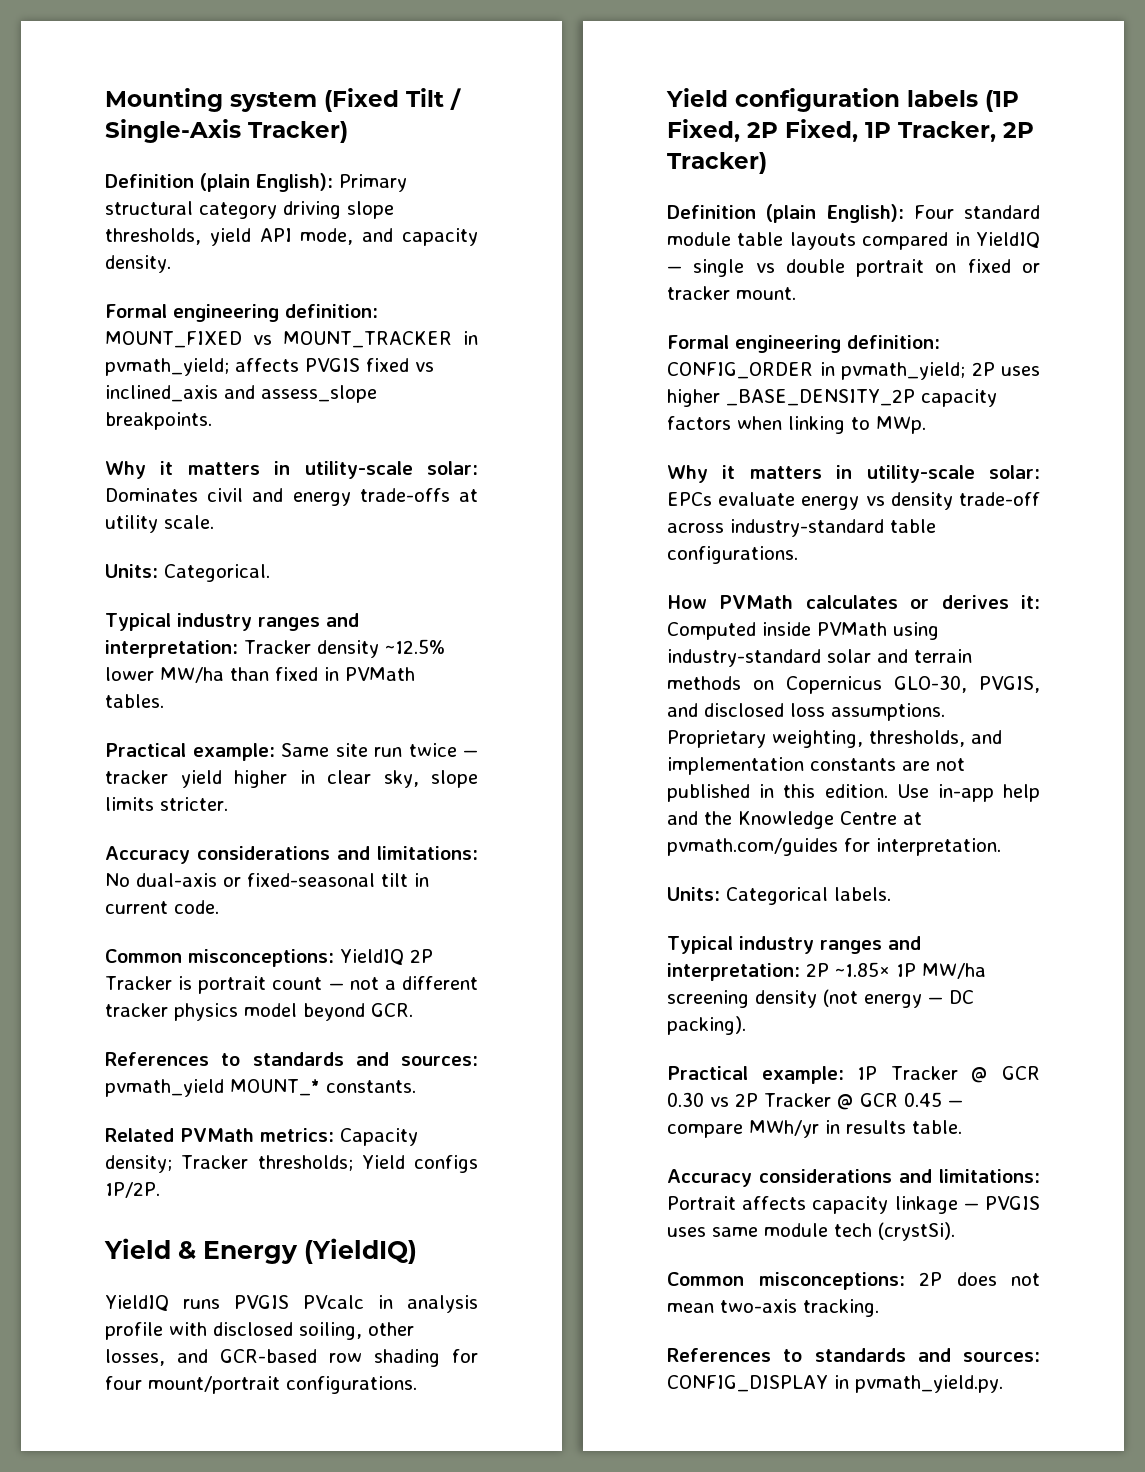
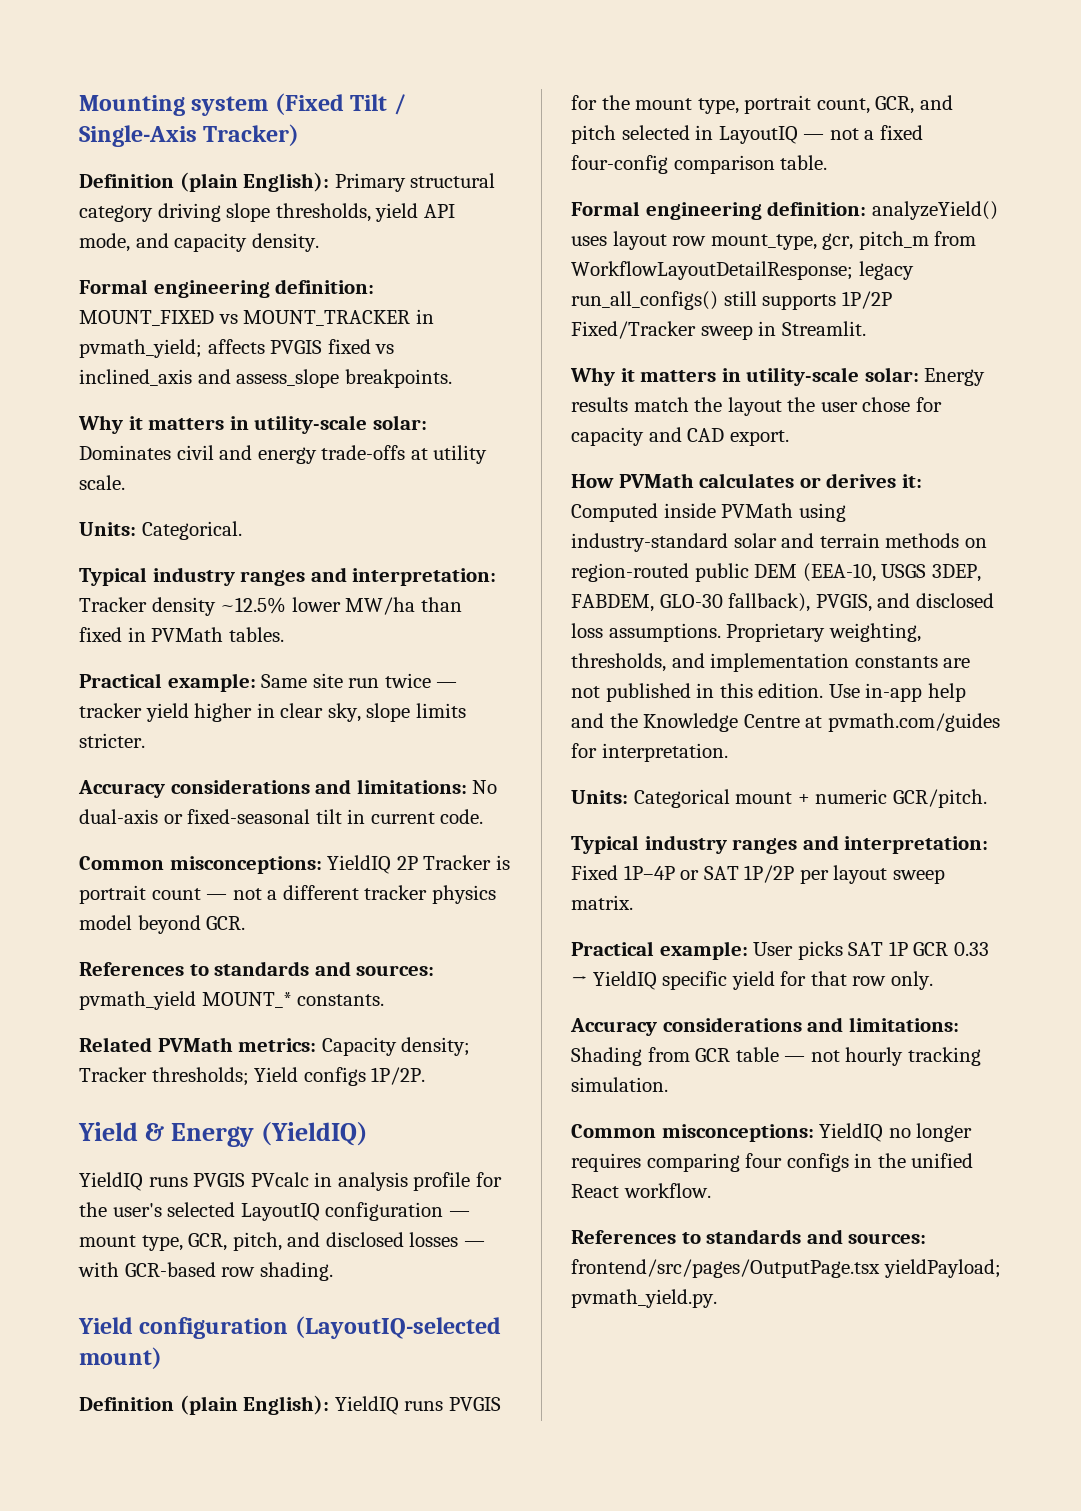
- YieldIQ runs PVGIS PVcalc in analysis profile with disclosed soiling, other losses, and GCR-based row shading for four mount/portrait configurations.
- Yield configuration labels (1P Fixed, 2P Fixed, 1P Tracker, 2P Tracker)
- Definition (plain English): Four standard module table layouts compared in YieldIQ — single vs double portrait on fixed or tracker mount.
- Formal engineering definition: CONFIG_ORDER in pvmath_yield; 2P uses higher _BASE_DENSITY_2P capacity factors when linking to MWp.
- Why it matters in utility-scale solar: EPCs evaluate energy vs density trade-off across industry-standard table configurations.
+ YieldIQ runs PVGIS PVcalc in analysis profile for the user's selected LayoutIQ configuration — mount type, GCR, pitch, and disclosed losses — with GCR-based row shading.
+ Yield configuration (LayoutIQ-selected mount)
+ Definition (plain English): YieldIQ runs PVGIS for the mount type, portrait count, GCR, and pitch selected in LayoutIQ — not a fixed four-config comparison table.
+ Formal engineering definition: analyzeYield() uses layout row mount_type, gcr, pitch_m from WorkflowLayoutDetailResponse; legacy run_all_configs() still supports 1P/2P Fixed/Tracker sweep in Streamlit.
+ Why it matters in utility-scale solar: Energy results match the layout the user chose for capacity and CAD export.
- How PVMath calculates or derives it: Computed inside PVMath using industry-standard solar and terrain methods on Copernicus GLO-30, PVGIS, and disclosed loss assumptions.
+ How PVMath calculates or derives it: Computed inside PVMath using industry-standard solar and terrain methods on region-routed public DEM (EEA-10, USGS 3DEP, FABDEM, GLO-30 fallback), PVGIS, and disclosed loss assumptions.
- Units: Categorical labels.
- Typical industry ranges and interpretation: 2P ~1.85× 1P MW/ha screening density (not energy — DC packing).
- Practical example: 1P Tracker @ GCR 0.30 vs 2P Tracker @ GCR 0.45 — compare MWh/yr in results table.
- Accuracy considerations and limitations: Portrait affects capacity linkage — PVGIS uses same module tech (crystSi).
- Common misconceptions: 2P does not mean two-axis tracking.
- References to standards and sources: CONFIG_DISPLAY in pvmath_yield.py.
+ Units: Categorical mount + numeric GCR/pitch.
+ Typical industry ranges and interpretation: Fixed 1P–4P or SAT 1P/2P per layout sweep matrix.
+ Practical example: User picks SAT 1P GCR 0.33 → YieldIQ specific yield for that row only.
+ Accuracy considerations and limitations: Shading from GCR table — not hourly tracking simulation.
+ Common misconceptions: YieldIQ no longer requires comparing four configs in the unified React workflow.
+ References to standards and sources: frontend/src/pages/OutputPage.tsx yieldPayload; pvmath_yield.py.

